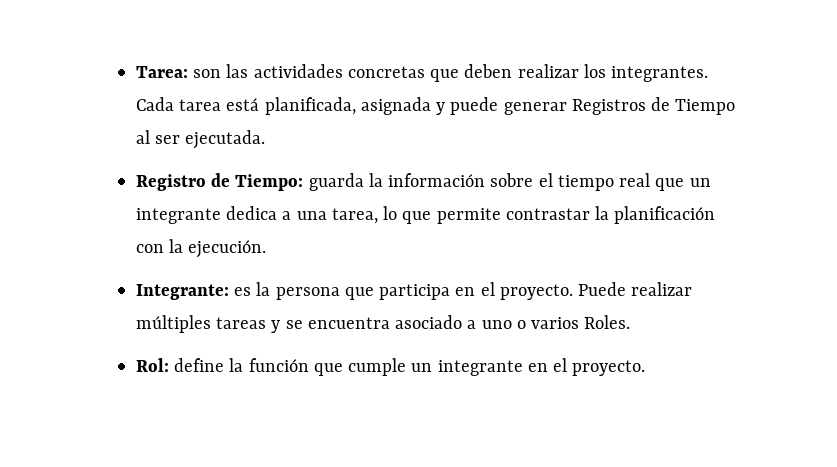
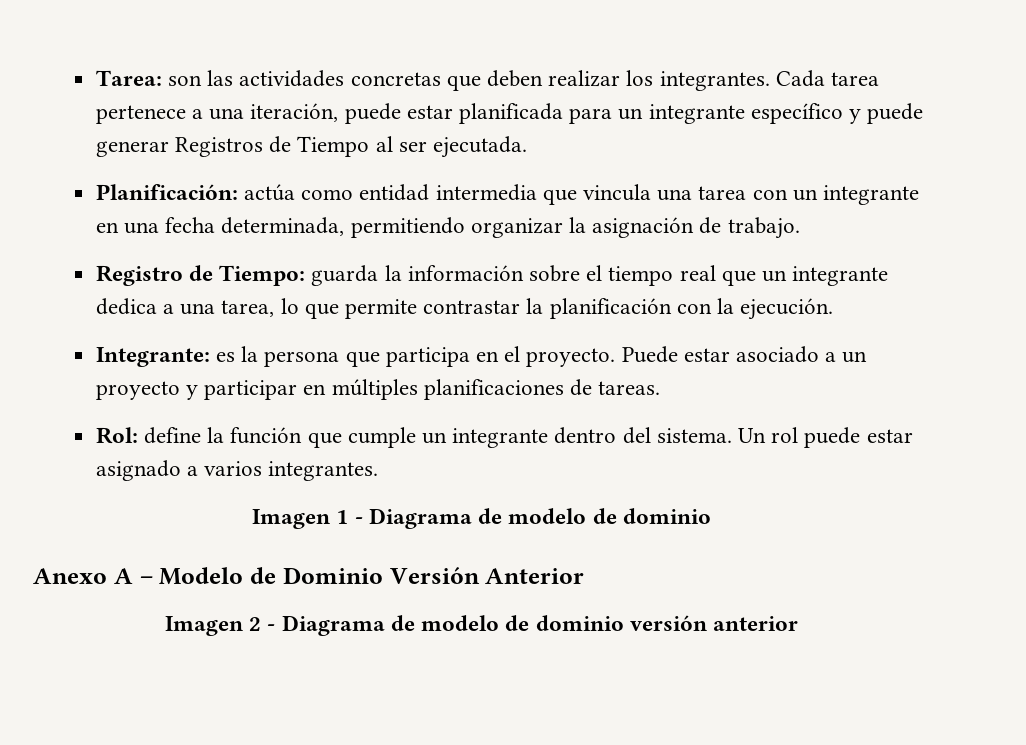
- Cada tarea está planificada, asignada y puede generar Registros de Tiempo al ser ejecutada.
+ Cada tarea pertenece a una iteración, puede estar planificada para un integrante específico y puede generar Registros de Tiempo al ser ejecutada.
+ Planificación: actúa como entidad intermedia que vincula una tarea con un integrante en una fecha determinada, permitiendo organizar la asignación de trabajo.
- Puede realizar múltiples tareas y se encuentra asociado a uno o varios Roles.
+ Puede estar asociado a un proyecto y participar en múltiples planificaciones de tareas.
- Rol: define la función que cumple un integrante en el proyecto.
+ Rol: define la función que cumple un integrante dentro del sistema. Un rol puede estar asignado a varios integrantes.
+ Imagen 1 - Diagrama de modelo de dominio
+ Anexo A – Modelo de Dominio Versión Anterior
+ Imagen 2 - Diagrama de modelo de dominio versión anterior

